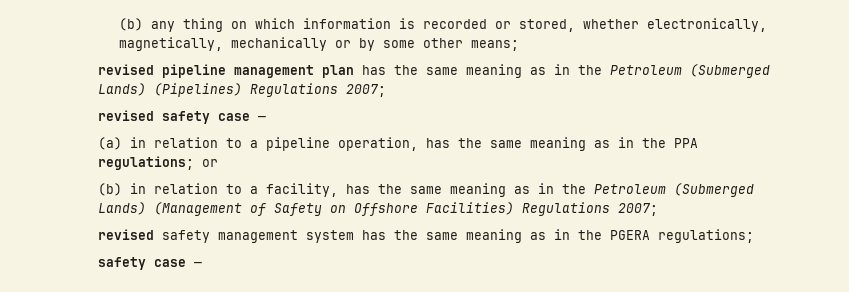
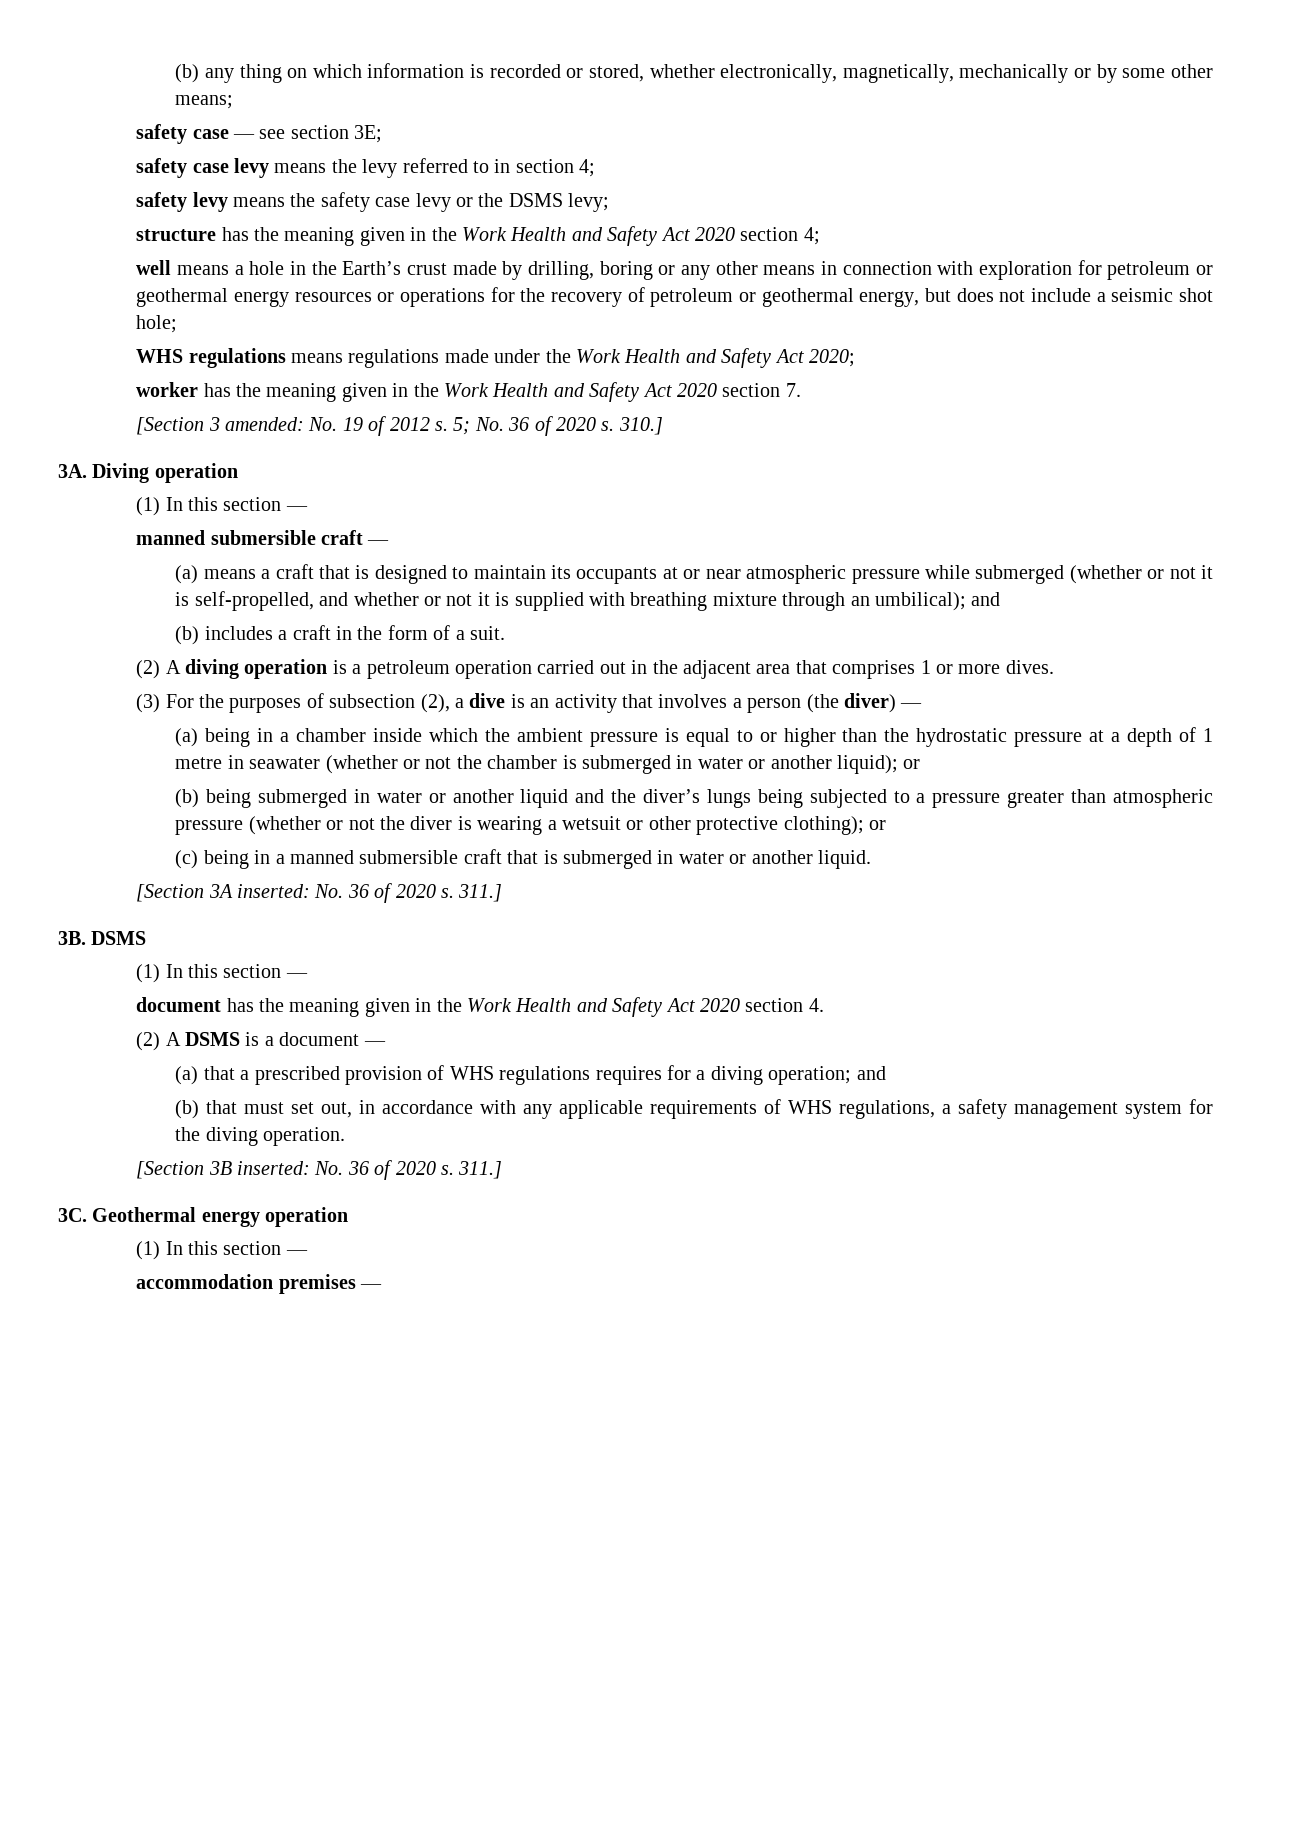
- revised pipeline management plan has the same meaning as in the Petroleum (Submerged Lands) (Pipelines) Regulations 2007;
- revised safety case —
- (a) in relation to a pipeline operation, has the same meaning as in the PPA regulations; or
- (b) in relation to a facility, has the same meaning as in the Petroleum (Submerged Lands) (Management of Safety on Offshore Facilities) Regulations 2007;
- revised safety management system has the same meaning as in the PGERA regulations;
- safety case —
+ safety case — see section 3E;
+ safety case levy means the levy referred to in section 4;
+ safety levy means the safety case levy or the DSMS levy;
+ structure has the meaning given in the Work Health and Safety Act 2020 section 4;
+ well means a hole in the Earth’s crust made by drilling, boring or any other means in connection with exploration for petroleum or geothermal energy resources or operations for the recovery of petroleum or geothermal energy, but does not include a seismic shot hole;
+ WHS regulations means regulations made under the Work Health and Safety Act 2020;
+ worker has the meaning given in the Work Health and Safety Act 2020 section 7.
+ [Section 3 amended: No. 19 of 2012 s. 5; No. 36 of 2020 s. 310.]
+ 3A. Diving operation
+ (1) In this section —
+ manned submersible craft —
+ (a) means a craft that is designed to maintain its occupants at or near atmospheric pressure while submerged (whether or not it is self-propelled, and whether or not it is supplied with breathing mixture through an umbilical); and
+ (b) includes a craft in the form of a suit.
+ (2) A diving operation is a petroleum operation carried out in the adjacent area that comprises 1 or more dives.
+ (3) For the purposes of subsection (2), a dive is an activity that involves a person (the diver) —
+ (a) being in a chamber inside which the ambient pressure is equal to or higher than the hydrostatic pressure at a depth of 1 metre in seawater (whether or not the chamber is submerged in water or another liquid); or
+ (b) being submerged in water or another liquid and the diver’s lungs being subjected to a pressure greater than atmospheric pressure (whether or not the diver is wearing a wetsuit or other protective clothing); or
+ (c) being in a manned submersible craft that is submerged in water or another liquid.
+ [Section 3A inserted: No. 36 of 2020 s. 311.]
+ 3B. DSMS
+ (1) In this section —
+ document has the meaning given in the Work Health and Safety Act 2020 section 4.
+ (2) A DSMS is a document —
+ (a) that a prescribed provision of WHS regulations requires for a diving operation; and
+ (b) that must set out, in accordance with any applicable requirements of WHS regulations, a safety management system for the diving operation.
+ [Section 3B inserted: No. 36 of 2020 s. 311.]
+ 3C. Geothermal energy operation
+ (1) In this section —
+ accommodation premises —

